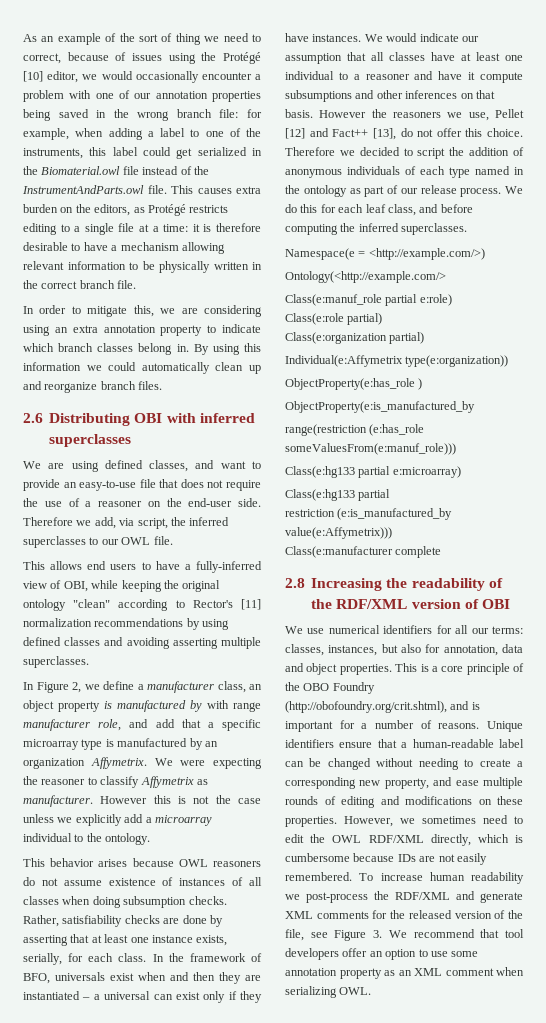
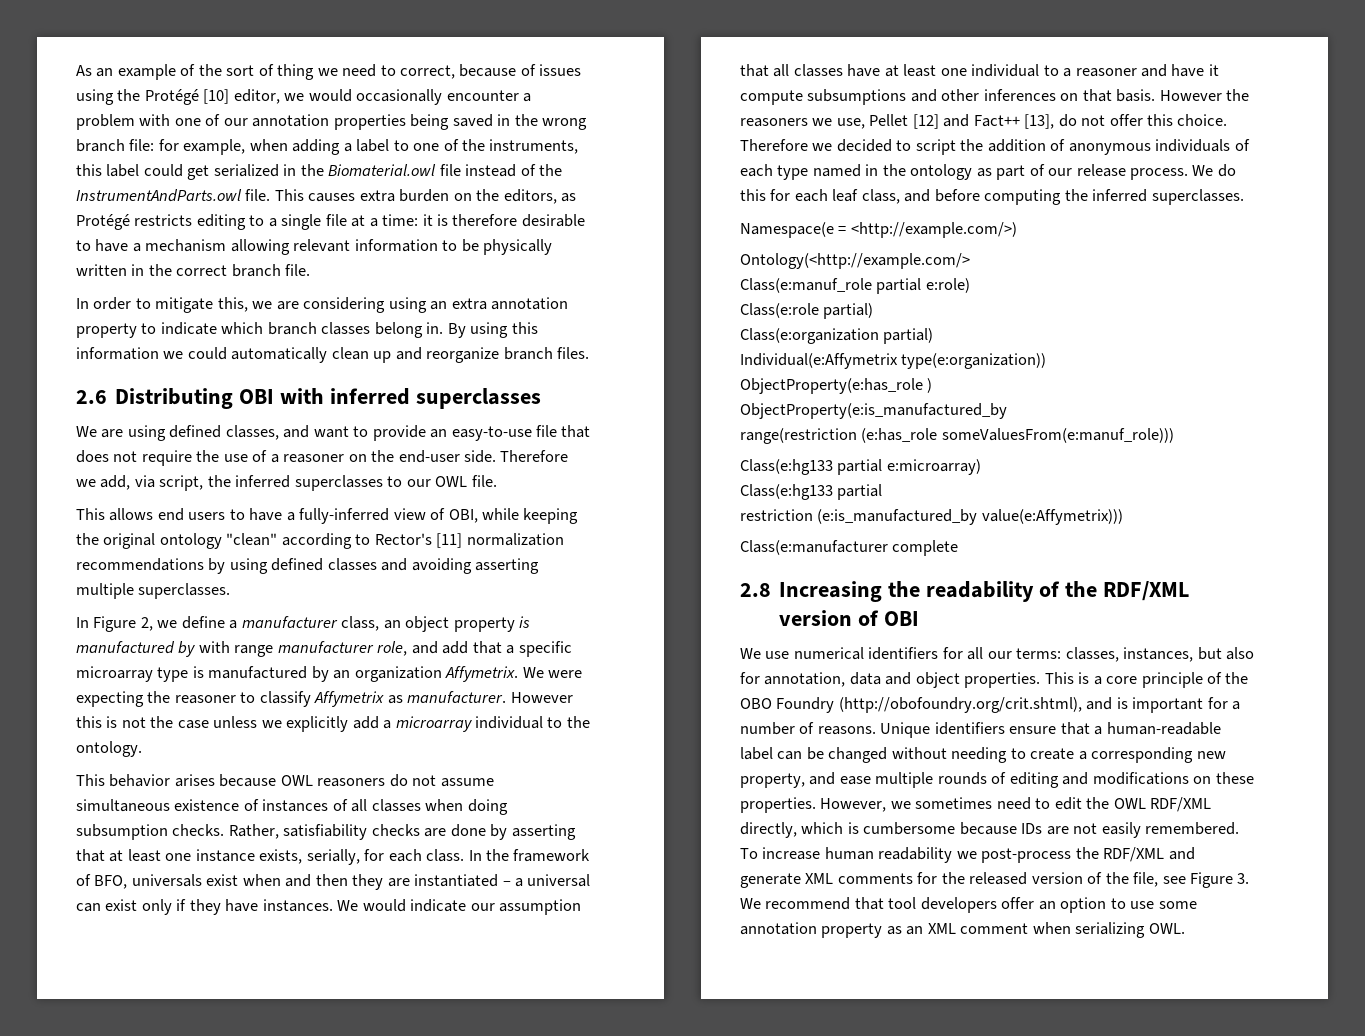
- This behavior arises because OWL reasoners do not assume existence of instances of all classes when doing subsumption checks.
+ This behavior arises because OWL reasoners do not assume simultaneous existence of instances of all classes when doing subsumption checks.

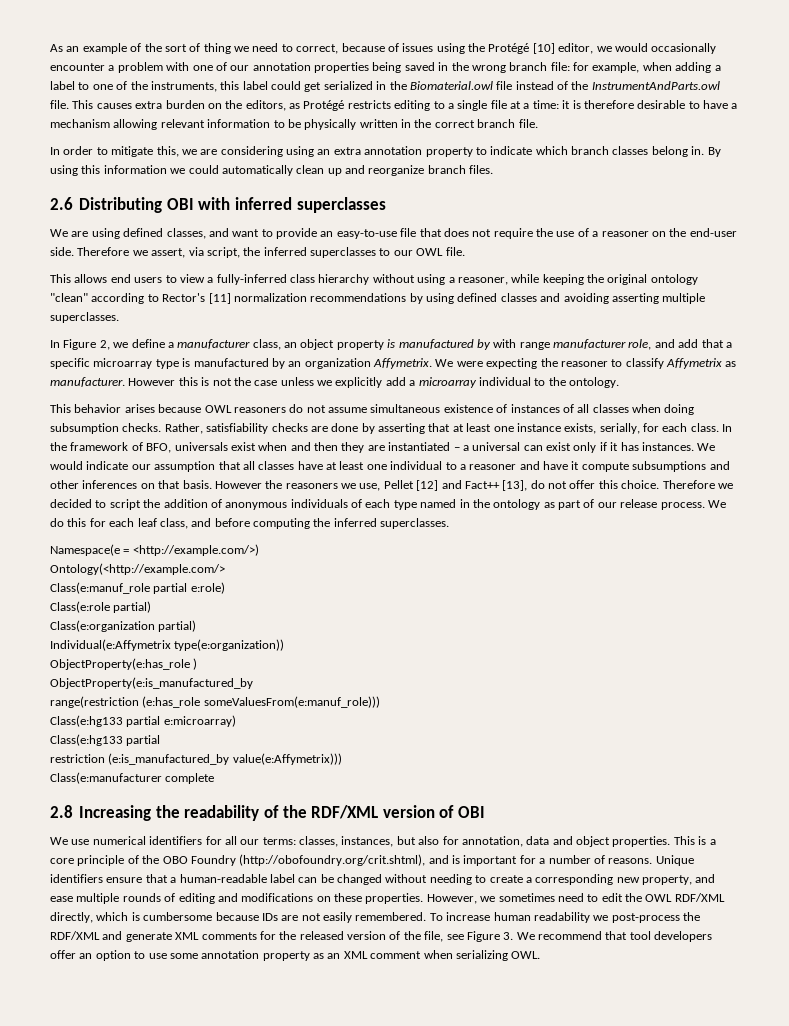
- Therefore we add, via script, the inferred superclasses to our OWL file.
+ Therefore we assert, via script, the inferred superclasses to our OWL file.
- This allows end users to have a fully-inferred view of OBI, while keeping the original ontology "clean" according to Rector's [11] normalization recommendations by using defined classes and avoiding asserting multiple superclasses.
+ This allows end users to view a fully-inferred class hierarchy without using a reasoner, while keeping the original ontology "clean" according to Rector's [11] normalization recommendations by using defined classes and avoiding asserting multiple superclasses.
- In the framework of BFO, universals exist when and then they are instantiated – a universal can exist only if they have instances.
+ In the framework of BFO, universals exist when and then they are instantiated – a universal can exist only if it has instances.

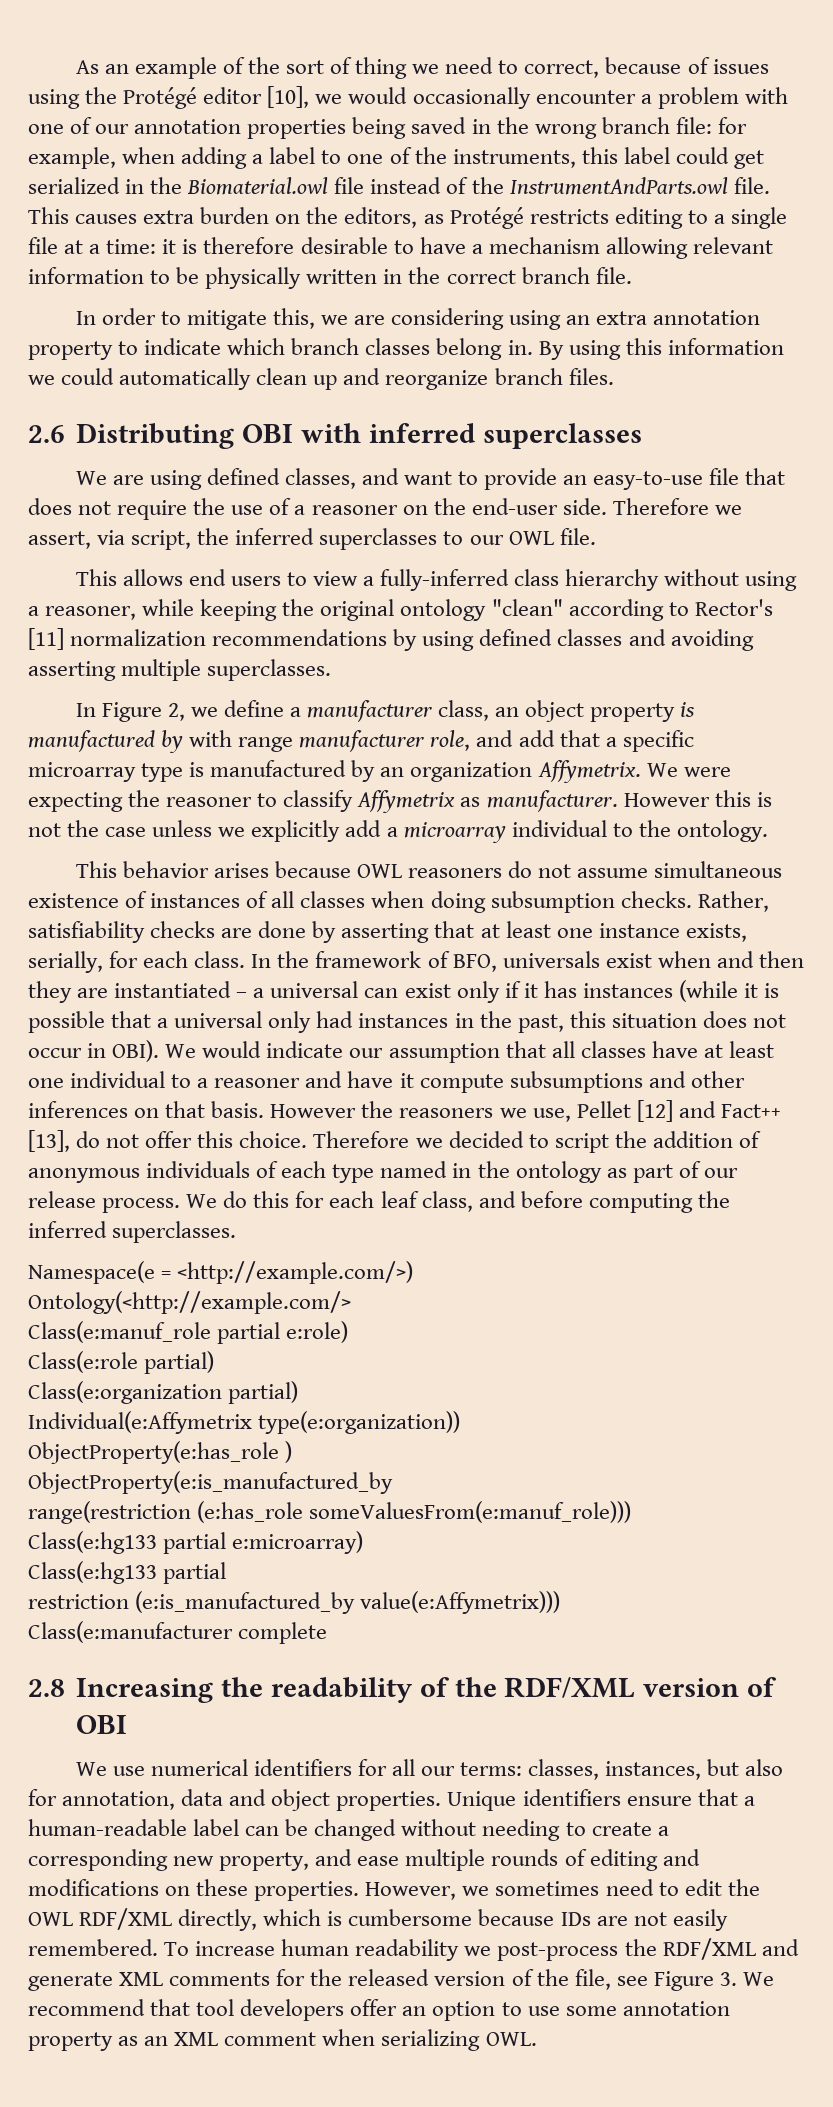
- As an example of the sort of thing we need to correct, because of issues using the Protégé [10] editor, we would occasionally encounter a problem with one of our annotation properties being saved in the wrong branch file:
+ As an example of the sort of thing we need to correct, because of issues using the Protégé editor [10], we would occasionally encounter a problem with one of our annotation properties being saved in the wrong branch file:
- In the framework of BFO, universals exist when and then they are instantiated – a universal can exist only if it has instances.
+ In the framework of BFO, universals exist when and then they are instantiated – a universal can exist only if it has instances (while it is possible that a universal only had instances in the past, this situation does not occur in OBI).
- This is a core principle of the OBO Foundry (http://obofoundry.org/crit.shtml), and is important for a number of reasons.

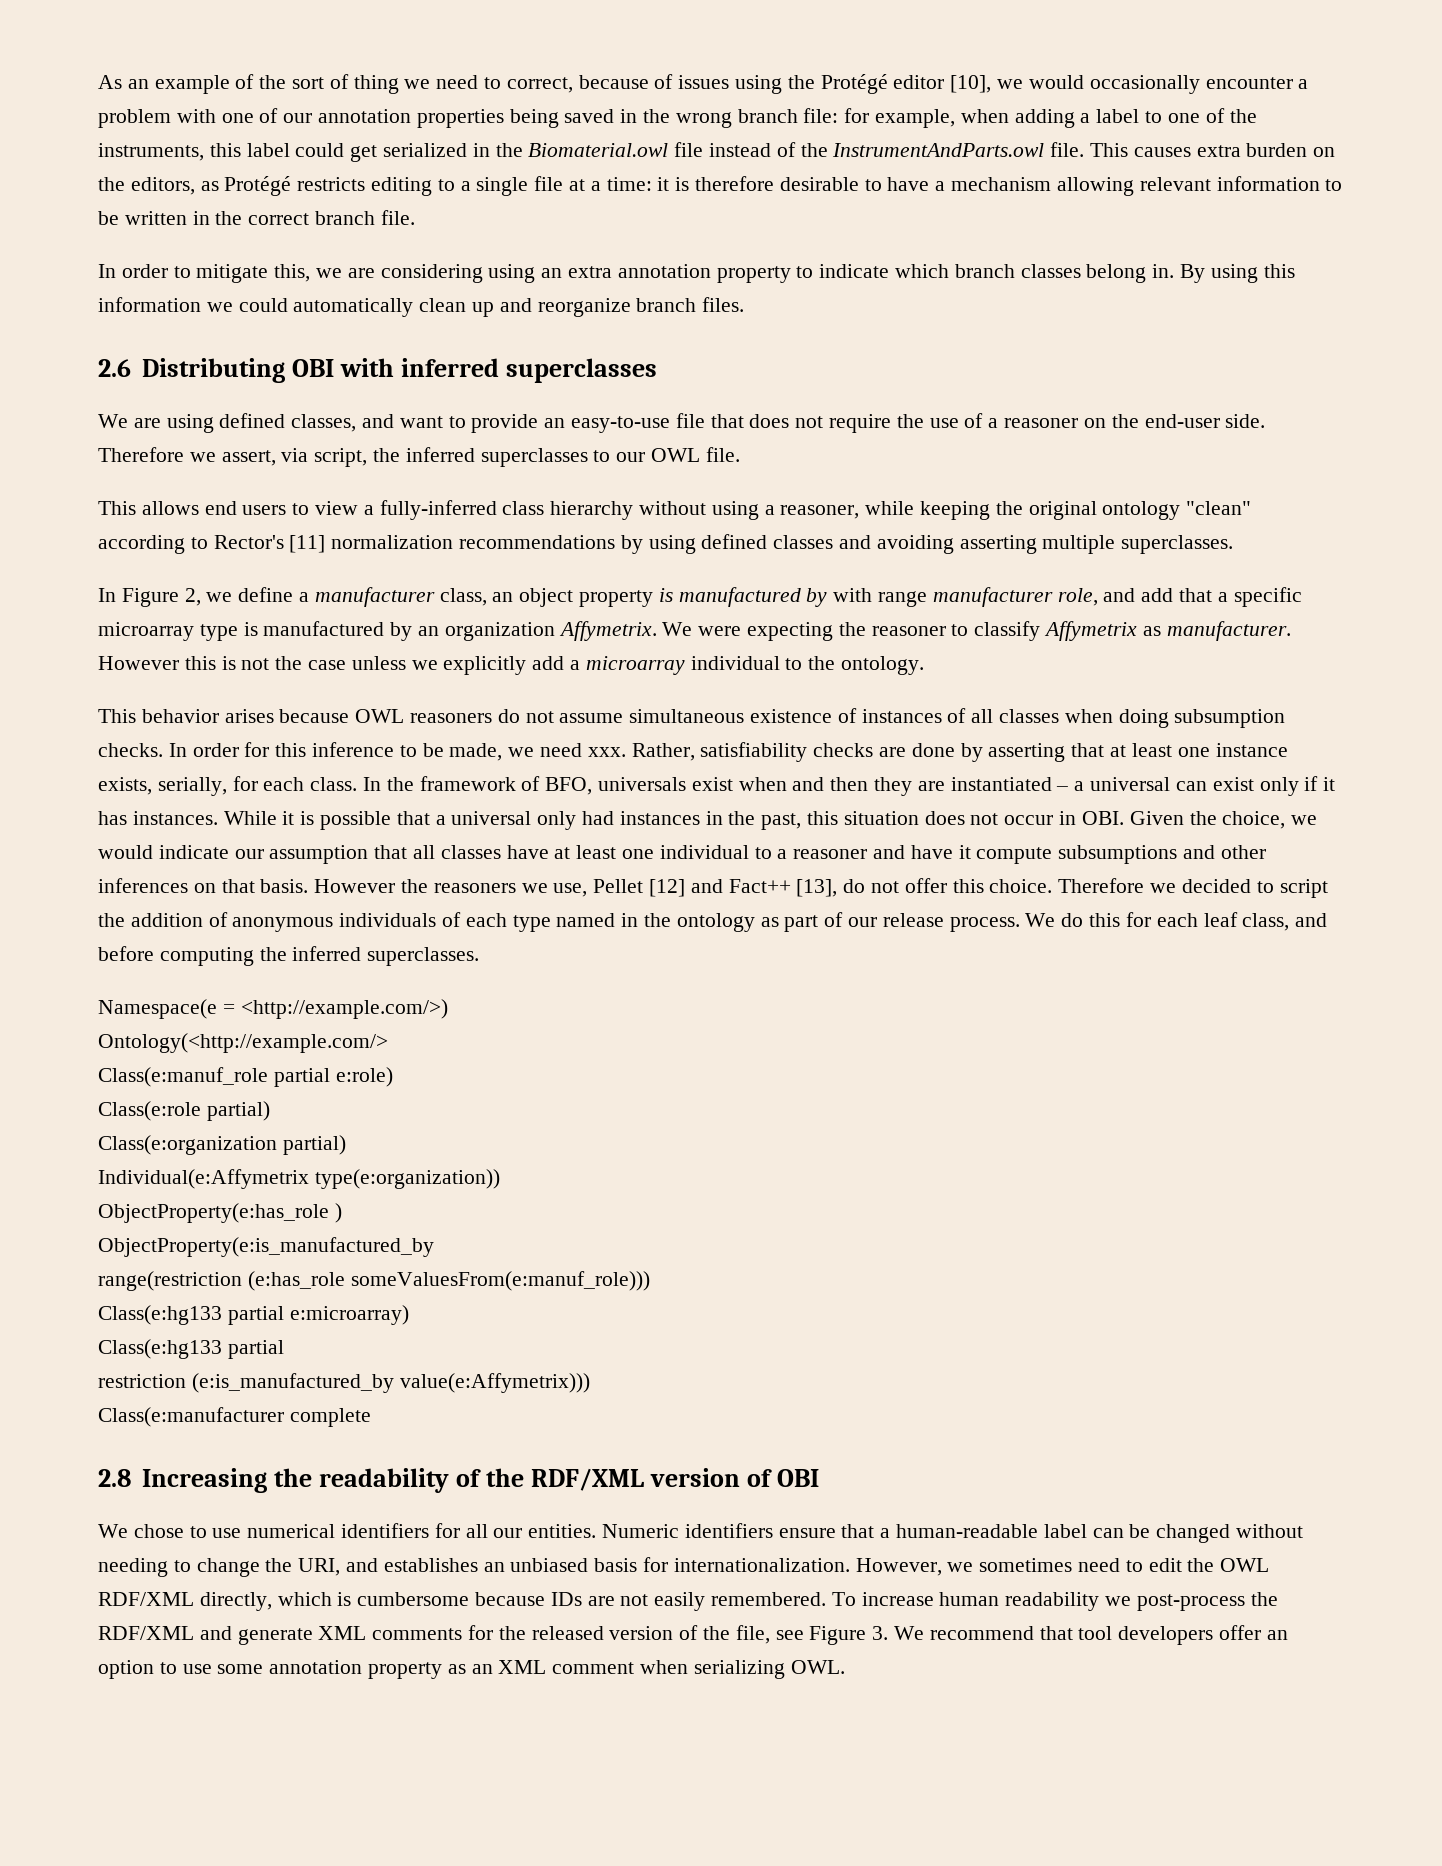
- This causes extra burden on the editors, as Protégé restricts editing to a single file at a time: it is therefore desirable to have a mechanism allowing relevant information to be physically written in the correct branch file.
+ This causes extra burden on the editors, as Protégé restricts editing to a single file at a time: it is therefore desirable to have a mechanism allowing relevant information to be written in the correct branch file.
+ In order for this inference to be made, we need xxx.
- In the framework of BFO, universals exist when and then they are instantiated – a universal can exist only if it has instances (while it is possible that a universal only had instances in the past, this situation does not occur in OBI). We would indicate our assumption that all classes have at least one individual to a reasoner and have it compute subsumptions and other inferences on that basis.
+ In the framework of BFO, universals exist when and then they are instantiated – a universal can exist only if it has instances. While it is possible that a universal only had instances in the past, this situation does not occur in OBI. Given the choice, we would indicate our assumption that all classes have at least one individual to a reasoner and have it compute subsumptions and other inferences on that basis.
- We use numerical identifiers for all our terms: classes, instances, but also for annotation, data and object properties. Unique identifiers ensure that a human-readable label can be changed without needing to create a corresponding new property, and ease multiple rounds of editing and modifications on these properties.
+ We chose to use numerical identifiers for all our entities. Numeric identifiers ensure that a human-readable label can be changed without needing to change the URI, and establishes an unbiased basis for internationalization.

